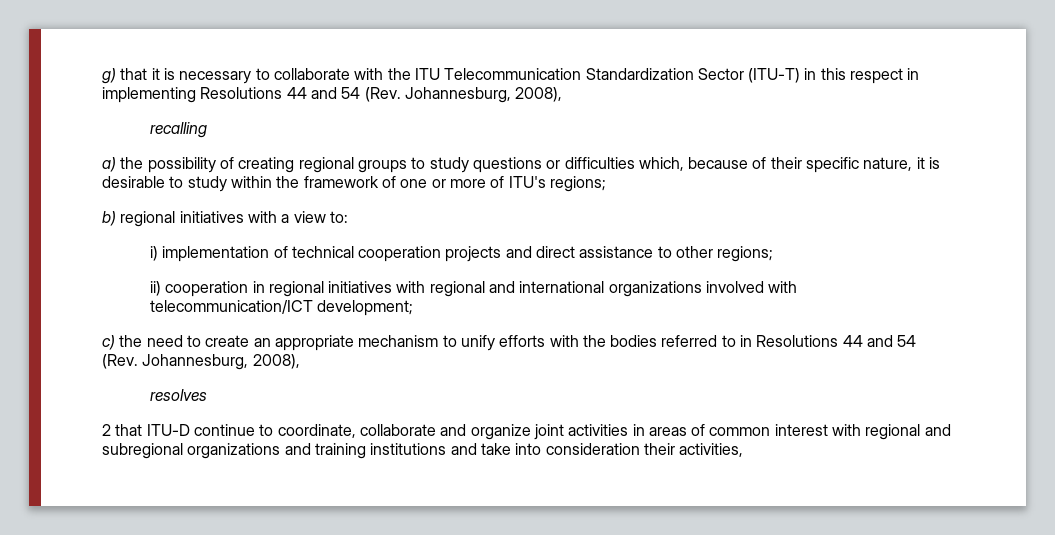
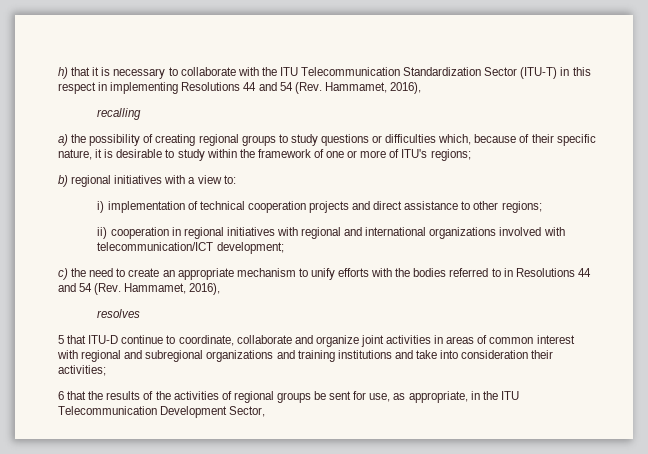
- g) that it is necessary to collaborate with the ITU Telecommunication Standardization Sector (ITU-T) in this respect in implementing Resolutions 44 and 54 (Rev. Johannesburg, 2008),
+ h) that it is necessary to collaborate with the ITU Telecommunication Standardization Sector (ITU-T) in this respect in implementing Resolutions 44 and 54 (Rev. Hammamet, 2016),
- c) the need to create an appropriate mechanism to unify efforts with the bodies referred to in Resolutions 44 and 54 (Rev. Johannesburg, 2008),
+ c) the need to create an appropriate mechanism to unify efforts with the bodies referred to in Resolutions 44 and 54 (Rev. Hammamet, 2016),
- 2 that ITU-D continue to coordinate, collaborate and organize joint activities in areas of common interest with regional and subregional organizations and training institutions and take into consideration their activities,
+ 5 that ITU-D continue to coordinate, collaborate and organize joint activities in areas of common interest with regional and subregional organizations and training institutions and take into consideration their activities;
+ 6 that the results of the activities of regional groups be sent for use, as appropriate, in the ITU Telecommunication Development Sector,

